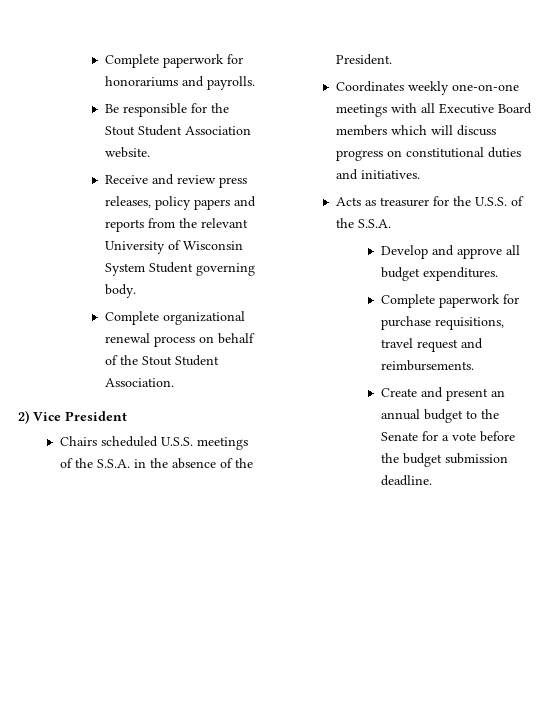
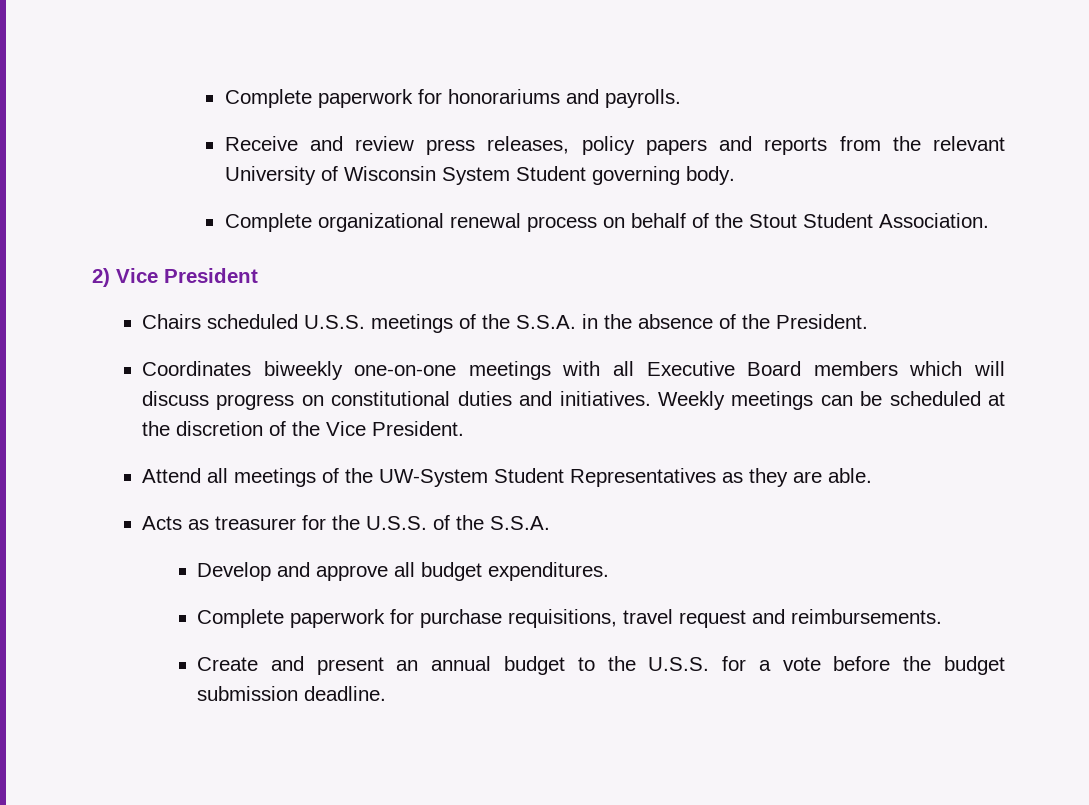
- Be responsible for the Stout Student Association website.
- Coordinates weekly one-on-one meetings with all Executive Board members which will discuss progress on constitutional duties and initiatives.
+ Coordinates biweekly one-on-one meetings with all Executive Board members which will discuss progress on constitutional duties and initiatives. Weekly meetings can be scheduled at the discretion of the Vice President.
+ Attend all meetings of the UW-System Student Representatives as they are able.
- Create and present an annual budget to the Senate for a vote before the budget submission deadline.
+ Create and present an annual budget to the U.S.S. for a vote before the budget submission deadline.

